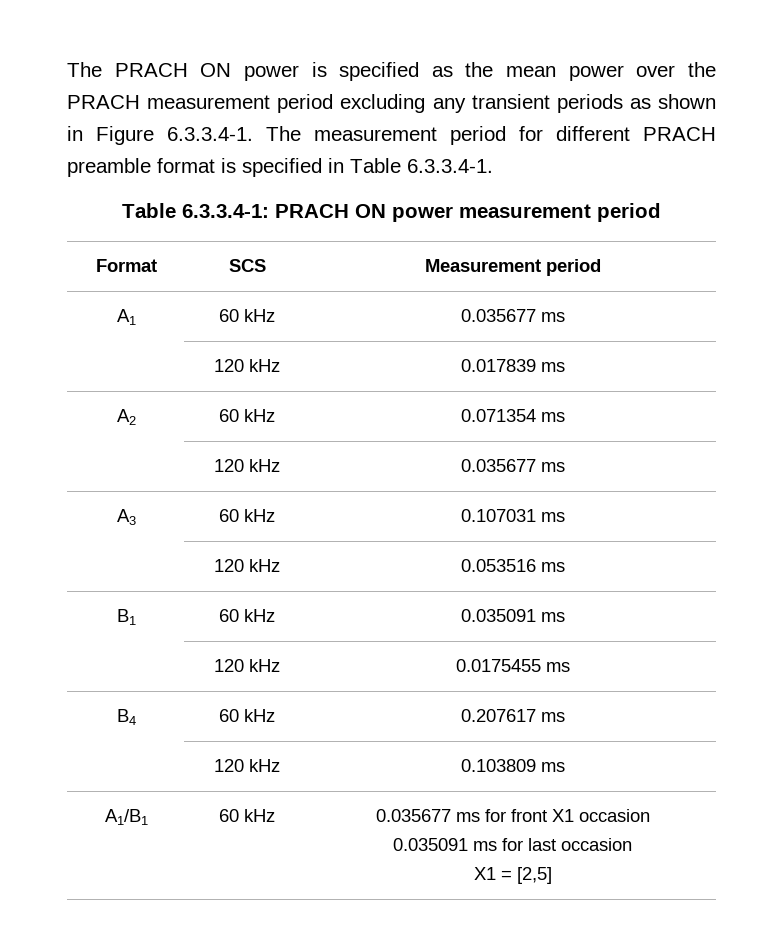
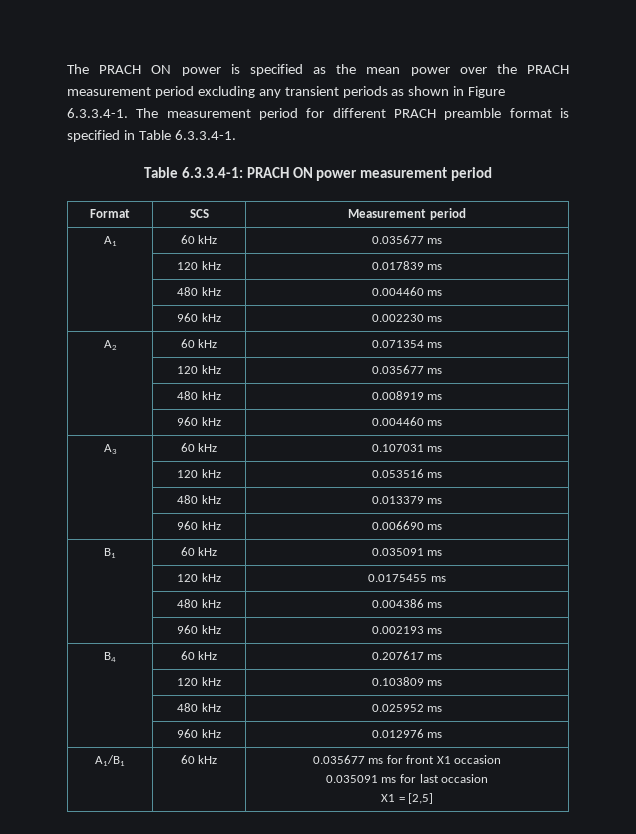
+ | 480 kHz | 0.004460 ms
+ | 960 kHz | 0.002230 ms
+ | 480 kHz | 0.008919 ms
+ | 960 kHz | 0.004460 ms
+ | 480 kHz | 0.013379 ms
+ | 960 kHz | 0.006690 ms
+ | 480 kHz | 0.004386 ms
+ | 960 kHz | 0.002193 ms
+ | 480 kHz | 0.025952 ms
+ | 960 kHz | 0.012976 ms

